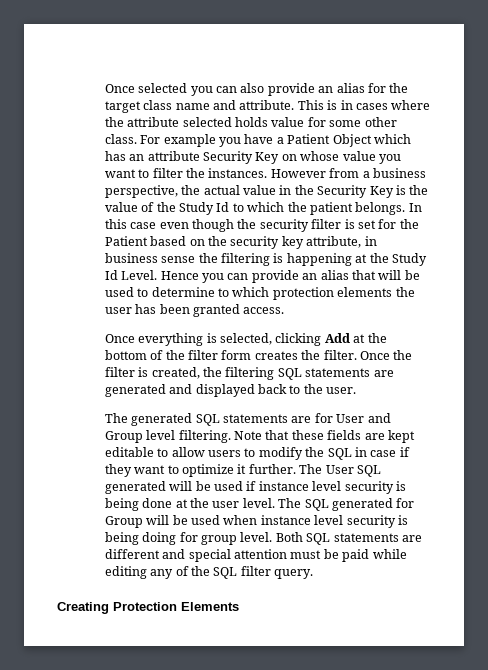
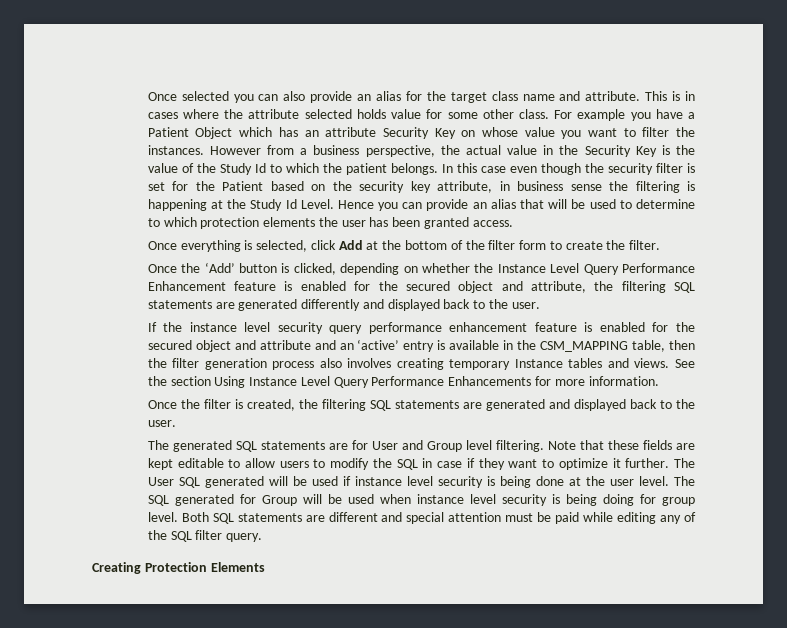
- Once everything is selected, clicking Add at the bottom of the filter form creates the filter. Once the filter is created, the filtering SQL statements are generated and displayed back to the user.
+ Once everything is selected, click Add at the bottom of the filter form to create the filter.
+ Once the ‘Add’ button is clicked, depending on whether the Instance Level Query Performance Enhancement feature is enabled for the secured object and attribute, the filtering SQL statements are generated differently and displayed back to the user.
+ If the instance level security query performance enhancement feature is enabled for the secured object and attribute and an ‘active’ entry is available in the CSM_MAPPING table, then the filter generation process also involves creating temporary Instance tables and views. See the section Using Instance Level Query Performance Enhancements for more information.
+ Once the filter is created, the filtering SQL statements are generated and displayed back to the user.

